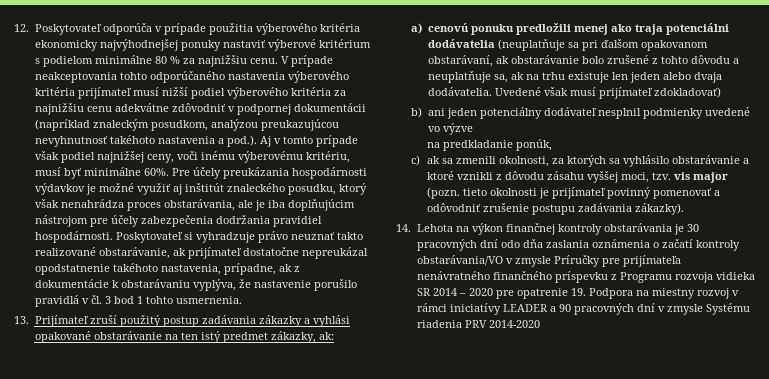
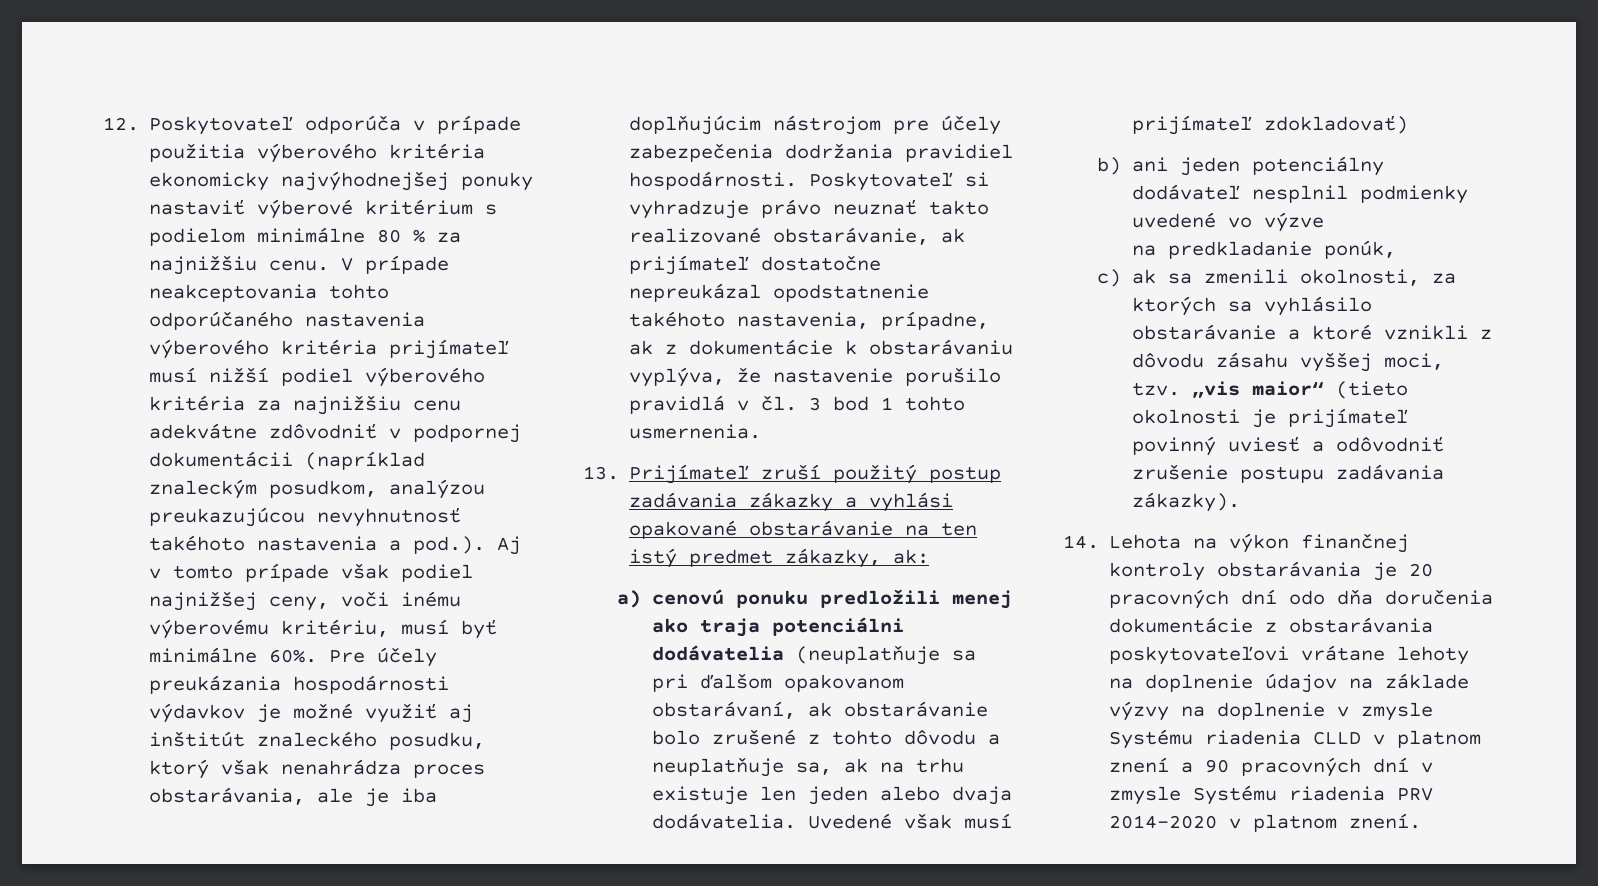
- c) ak sa zmenili okolnosti, za ktorých sa vyhlásilo obstarávanie a ktoré vznikli z dôvodu zásahu vyššej moci, tzv. vis major (pozn. tieto okolnosti je prijímateľ povinný pomenovať a odôvodniť zrušenie postupu zadávania zákazky).
+ c) ak sa zmenili okolnosti, za ktorých sa vyhlásilo obstarávanie a ktoré vznikli z dôvodu zásahu vyššej moci, tzv. „vis maior“ (tieto okolnosti je prijímateľ povinný uviesť a odôvodniť zrušenie postupu zadávania zákazky).
- 14. Lehota na výkon finančnej kontroly obstarávania je 30 pracovných dní odo dňa zaslania oznámenia o začatí kontroly obstarávania/VO v zmysle Príručky pre prijímateľa nenávratného finančného príspevku z Programu rozvoja vidieka SR 2014 – 2020 pre opatrenie 19. Podpora na miestny rozvoj v rámci iniciatívy LEADER a 90 pracovných dní v zmysle Systému riadenia PRV 2014-2020
+ 14. Lehota na výkon finančnej kontroly obstarávania je 20 pracovných dní odo dňa doručenia dokumentácie z obstarávania poskytovateľovi vrátane lehoty na doplnenie údajov na základe výzvy na doplnenie v zmysle Systému riadenia CLLD v platnom znení a 90 pracovných dní v zmysle Systému riadenia PRV 2014-2020 v platnom znení.

